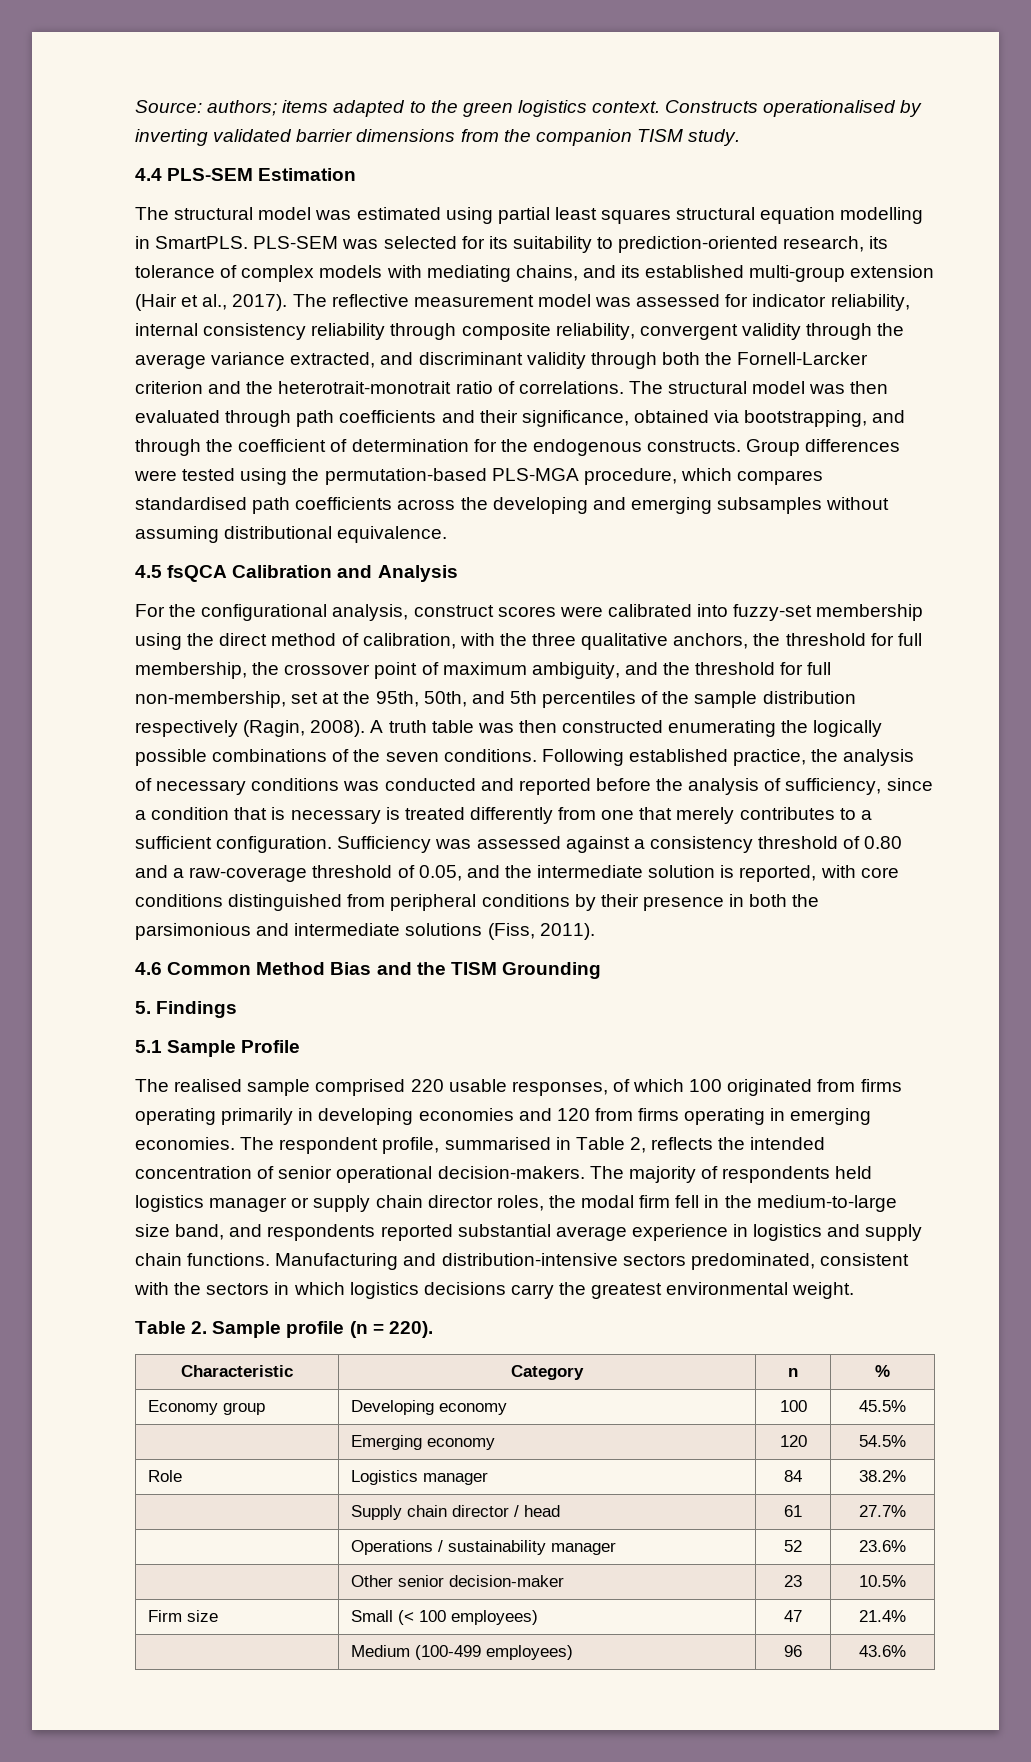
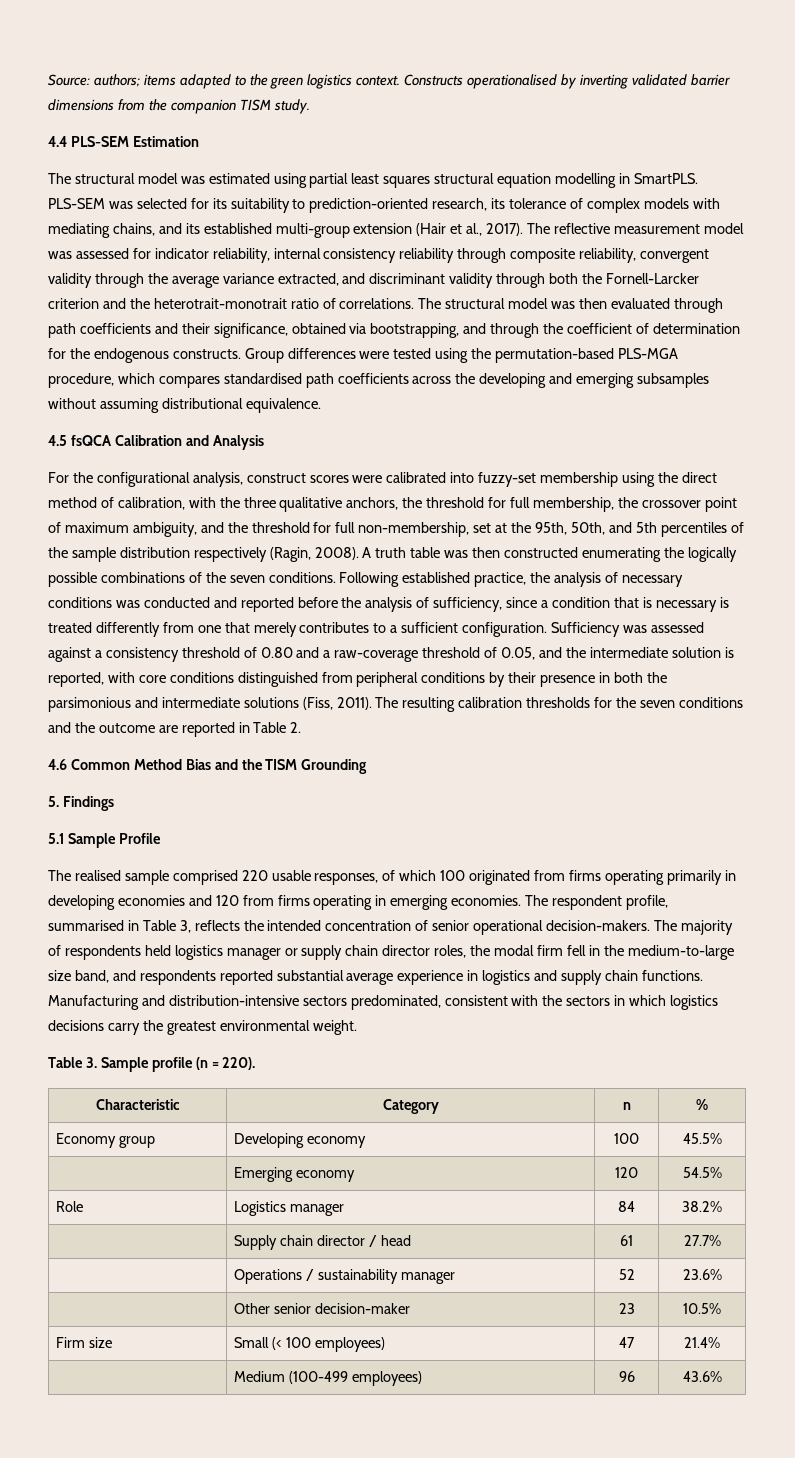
+ The resulting calibration thresholds for the seven conditions and the outcome are reported in Table 2.
- The respondent profile, summarised in Table 2, reflects the intended concentration of senior operational decision-makers.
+ The respondent profile, summarised in Table 3, reflects the intended concentration of senior operational decision-makers.
- Table 2. Sample profile (n = 220).
+ Table 3. Sample profile (n = 220).

